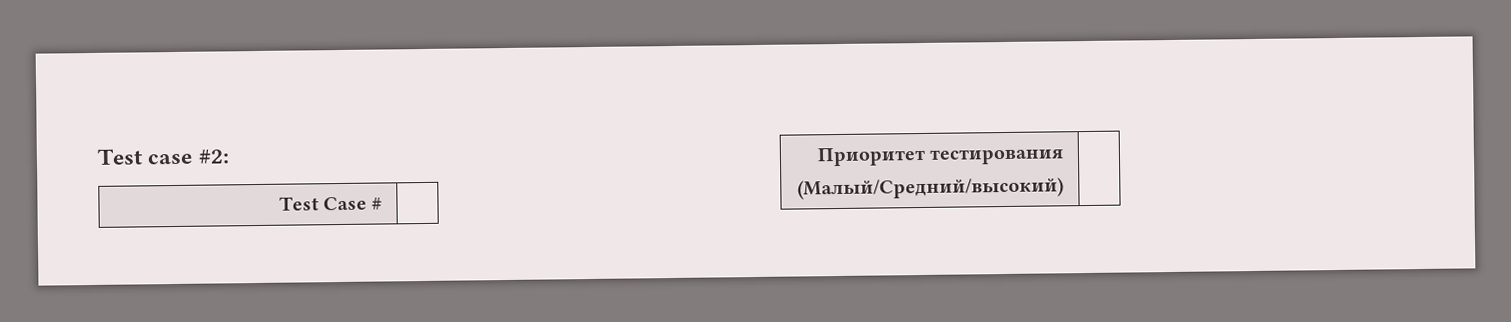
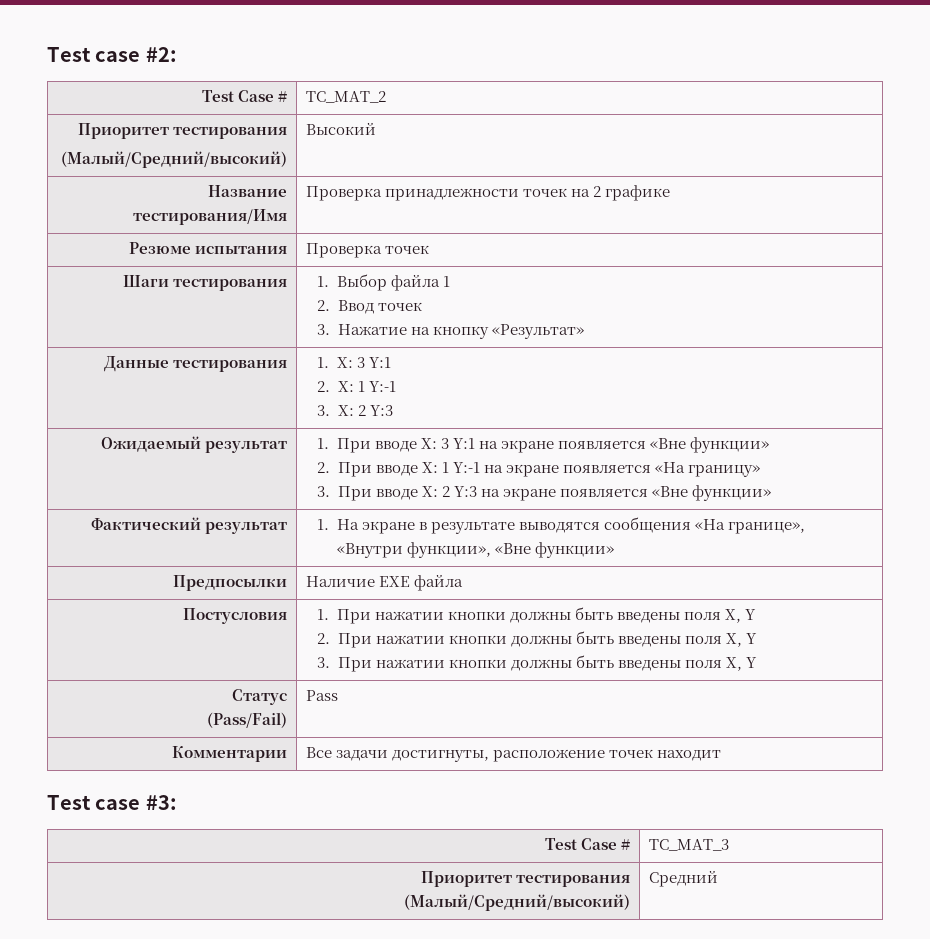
- Test Case # |
+ Test Case # | TC_MAT_2
  Приоритет тестирования
- (Малый/Средний/высокий) |
+ (Малый/Средний/высокий) | Высокий
+ Название тестирования/Имя | Проверка принадлежности точек на 2 графике
+ Резюме испытания | Проверка точек
+ Шаги тестирования | 1. Выбор файла 1
+ 2. Ввод точек
+ 3. Нажатие на кнопку «Результат»
+ Данные тестирования | 1. X: 3 Y:1
+ 2. X: 1 Y:-1
+ 3. X: 2 Y:3
+ Ожидаемый результат | 1. При вводе X: 3 Y:1 на экране появляется «Вне функции»
+ 2. При вводе X: 1 Y:-1 на экране появляется «На границу»
+ 3. При вводе X: 2 Y:3 на экране появляется «Вне функции»
+ Фактический результат | 1. На экране в результате выводятся сообщения «На границе», «Внутри функции», «Вне функции»
+ Предпосылки | Наличие EXE файла
+ Постусловия | 1. При нажатии кнопки должны быть введены поля X, Y
+ 2. При нажатии кнопки должны быть введены поля X, Y
+ 3. При нажатии кнопки должны быть введены поля X, Y
+ Статус
+ (Pass/Fail) | Pass
+ Комментарии | Все задачи достигнуты, расположение точек находит
+ Test case #3:
+ Test Case # | TC_MAT_3
+ Приоритет тестирования
+ (Малый/Средний/высокий) | Средний

